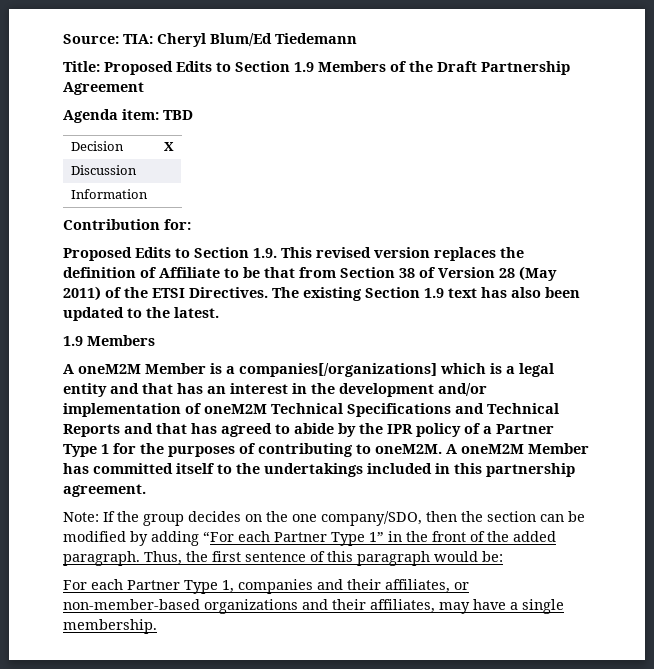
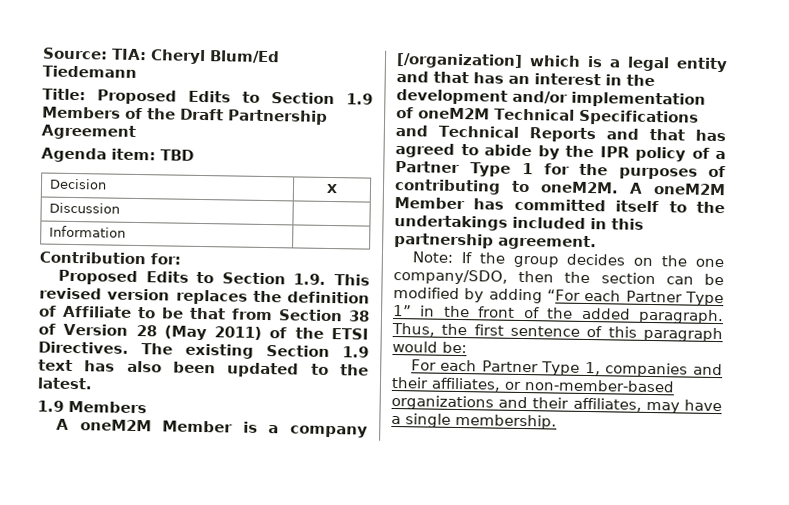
- A oneM2M Member is a companies[/organizations] which is a legal entity and that has an interest in the development and/or implementation of oneM2M Technical Specifications and Technical Reports and that has agreed to abide by the IPR policy of a Partner Type 1 for the purposes of contributing to oneM2M.
+ A oneM2M Member is a company [/organization] which is a legal entity and that has an interest in the development and/or implementation of oneM2M Technical Specifications and Technical Reports and that has agreed to abide by the IPR policy of a Partner Type 1 for the purposes of contributing to oneM2M.

